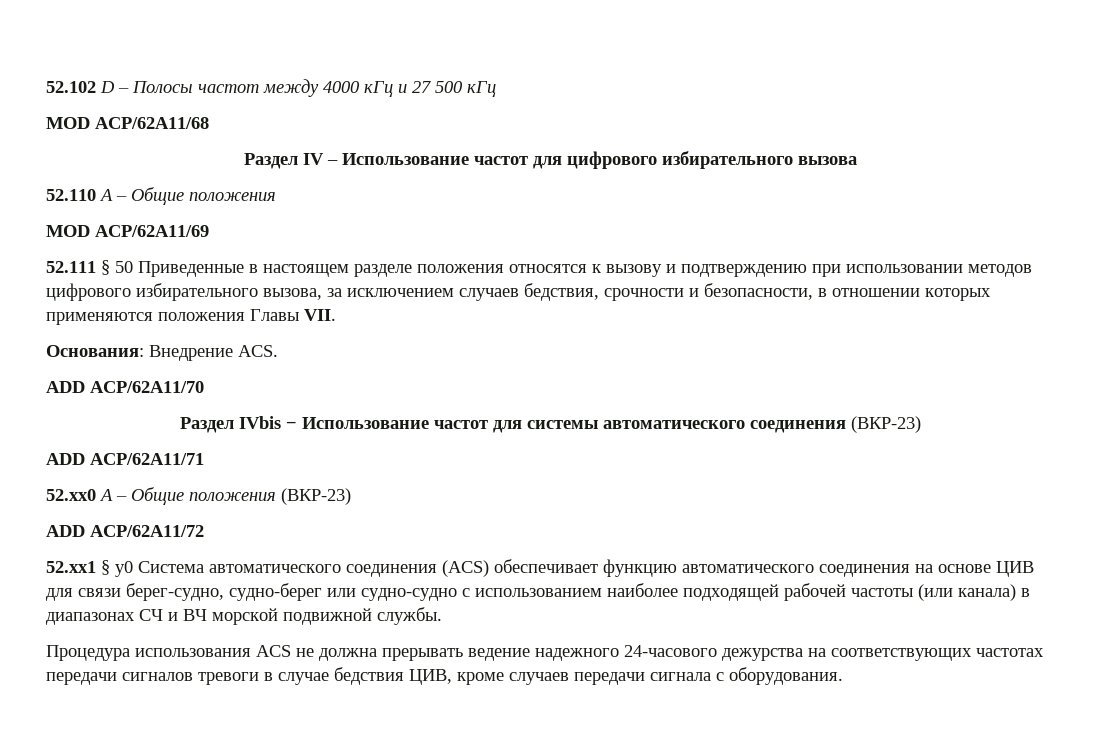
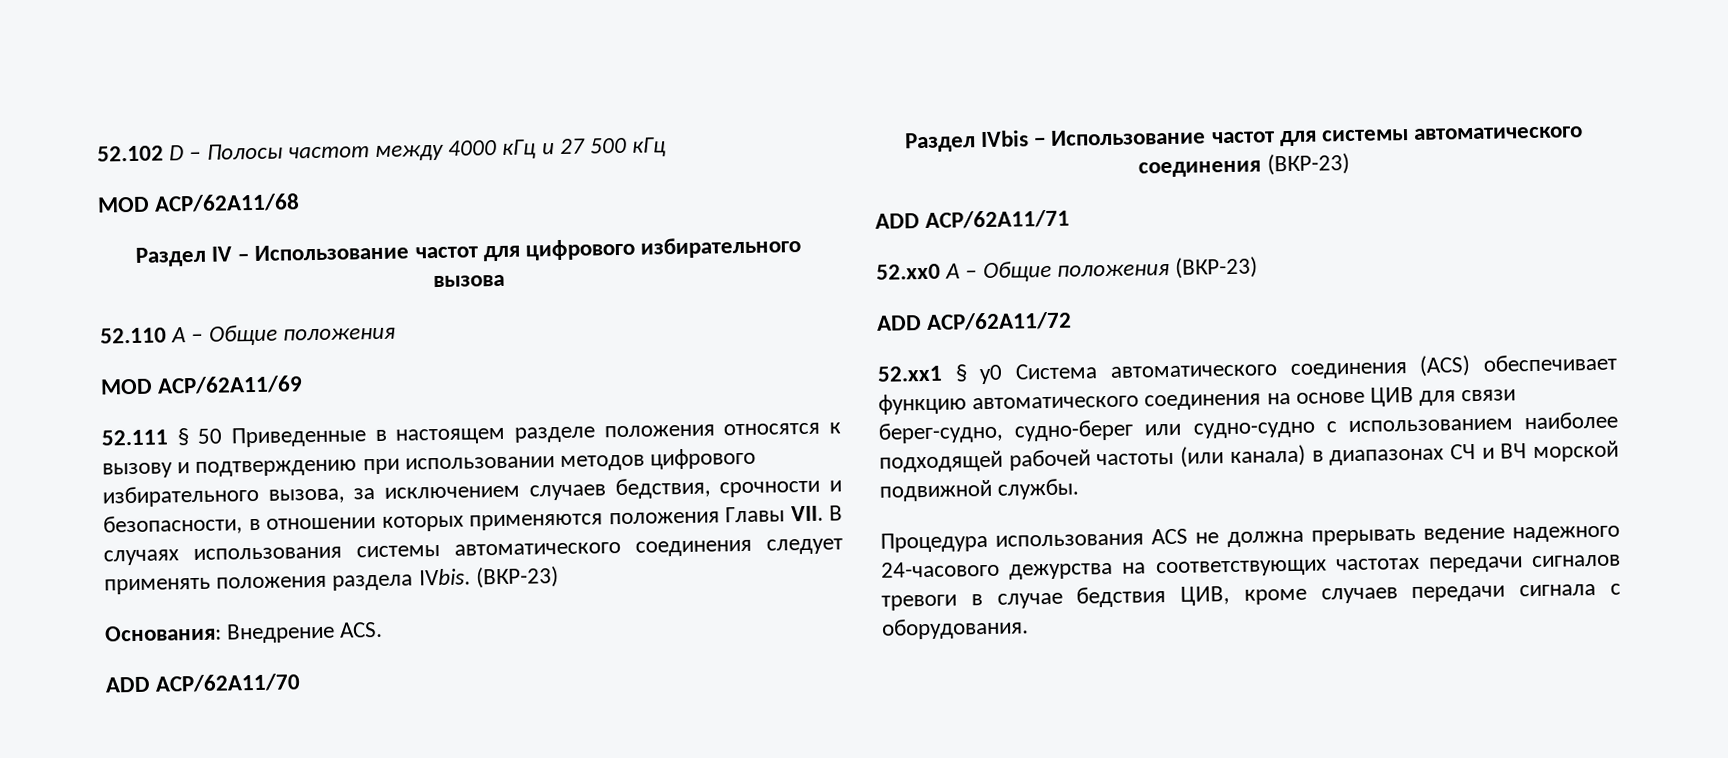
- 52.111 § 50 Приведенные в настоящем разделе положения относятся к вызову и подтверждению при использовании методов цифрового избирательного вызова, за исключением случаев бедствия, срочности и безопасности, в отношении которых применяются положения Главы VII.
+ 52.111 § 50 Приведенные в настоящем разделе положения относятся к вызову и подтверждению при использовании методов цифрового избирательного вызова, за исключением случаев бедствия, срочности и безопасности, в отношении которых применяются положения Главы VII. В случаях использования системы автоматического соединения следует применять положения раздела IVbis. (ВКР-23)

